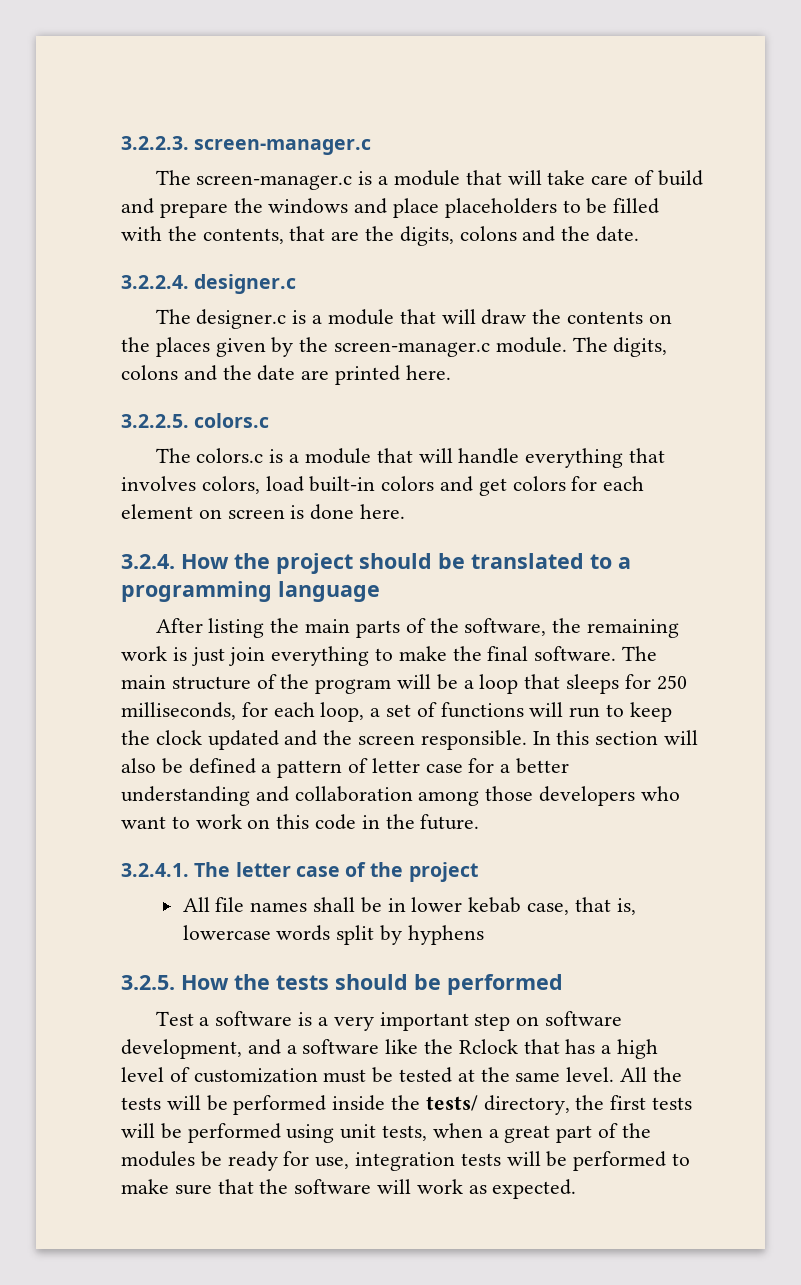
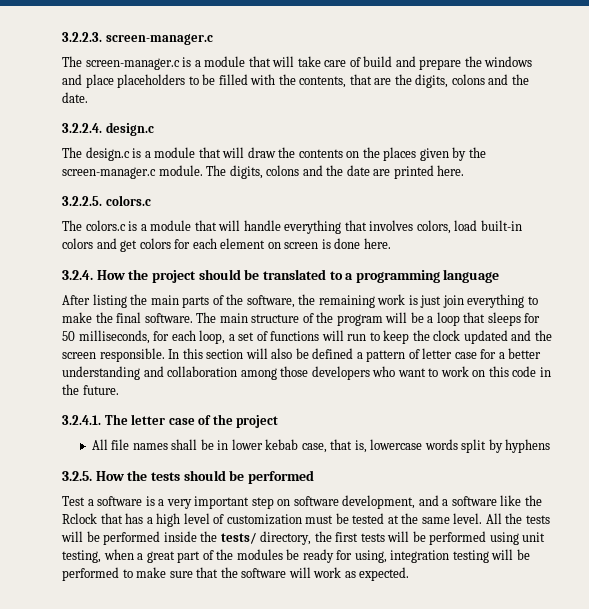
- 3.2.2.4. designer.c
- The designer.c is a module that will draw the contents on the places given by the screen-manager.c module.
+ 3.2.2.4. design.c
+ The design.c is a module that will draw the contents on the places given by the screen-manager.c module.
- The main structure of the program will be a loop that sleeps for 250 milliseconds, for each loop, a set of functions will run to keep the clock updated and the screen responsible.
+ The main structure of the program will be a loop that sleeps for 50 milliseconds, for each loop, a set of functions will run to keep the clock updated and the screen responsible.
- All the tests will be performed inside the tests/ directory, the first tests will be performed using unit tests, when a great part of the modules be ready for use, integration tests will be performed to make sure that the software will work as expected.
+ All the tests will be performed inside the tests/ directory, the first tests will be performed using unit testing, when a great part of the modules be ready for using, integration testing will be performed to make sure that the software will work as expected.

